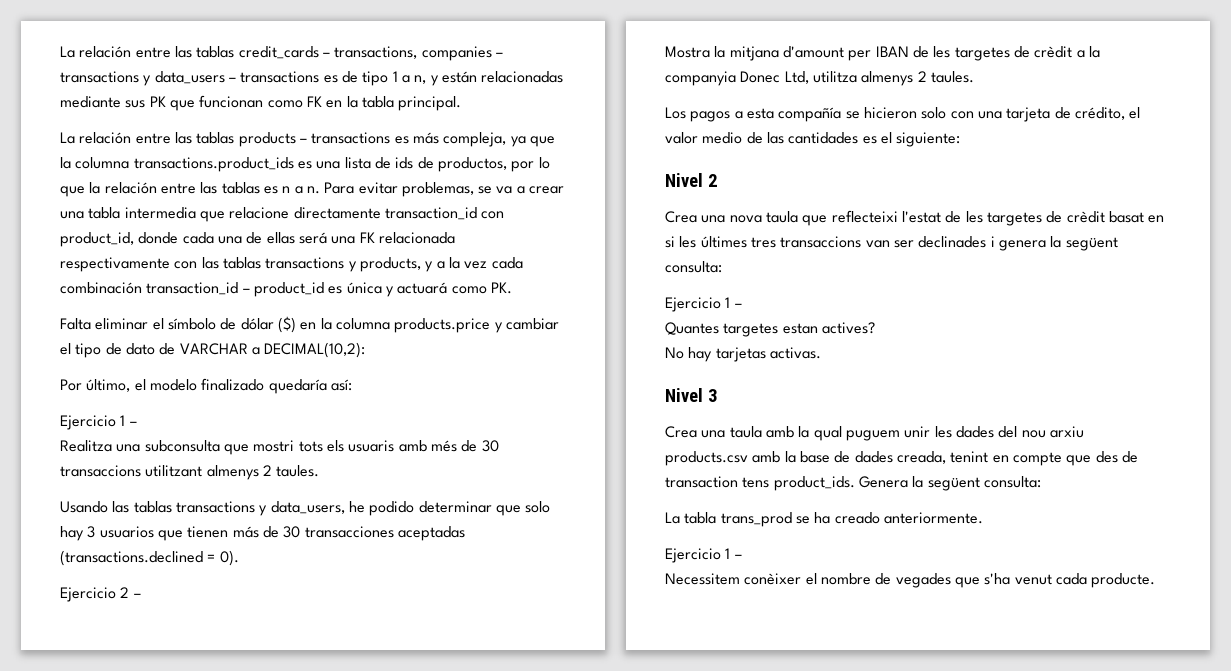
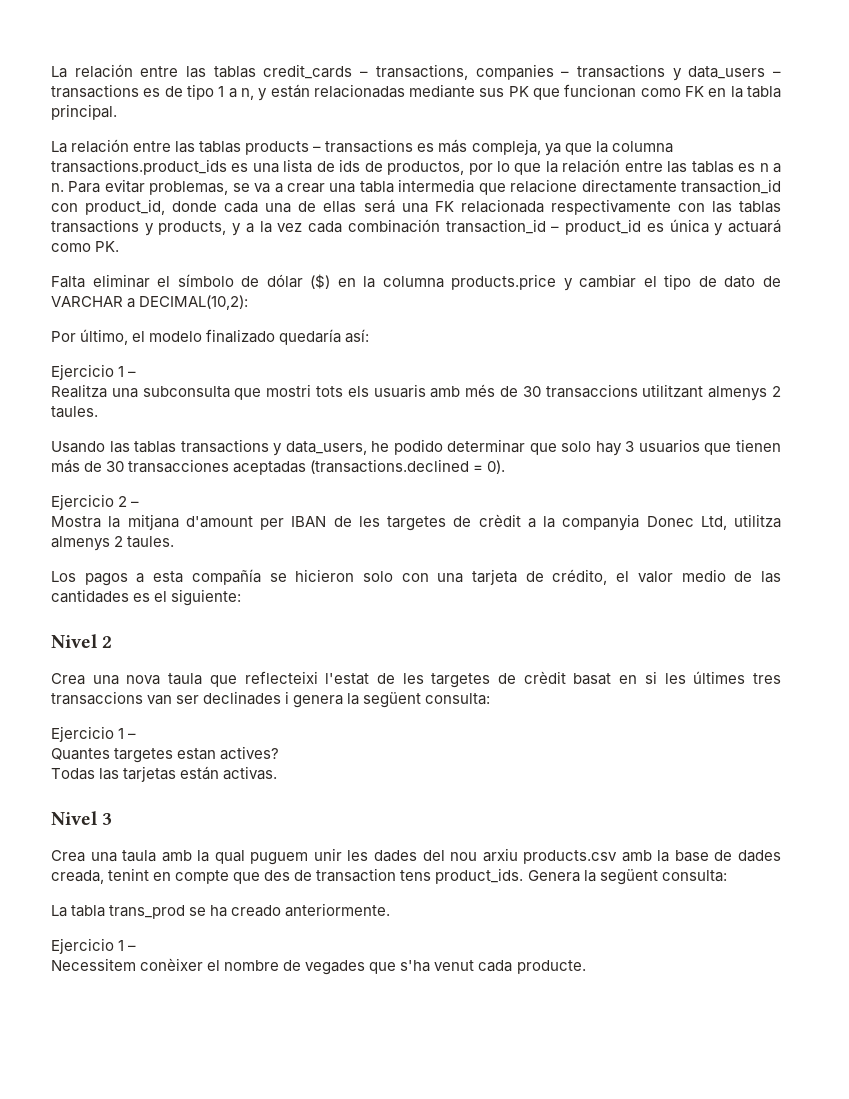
- No hay tarjetas activas.
+ Todas las tarjetas están activas.

